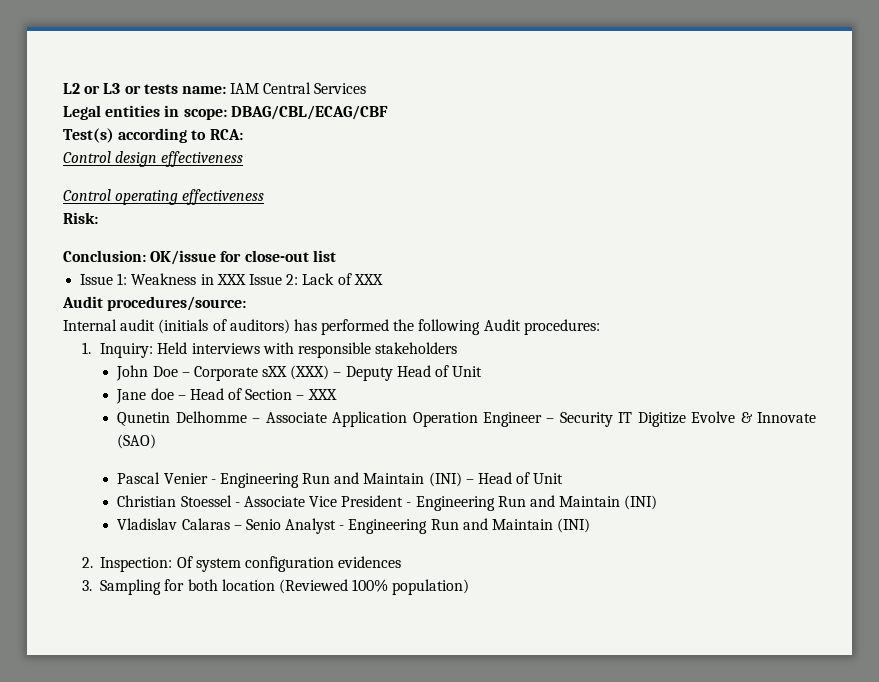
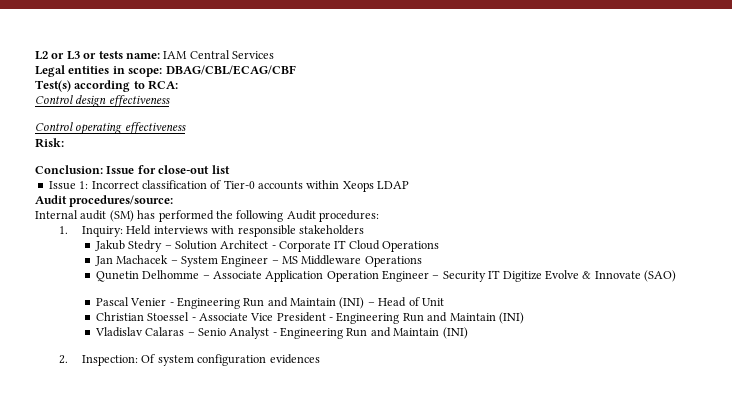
- Conclusion: OK/issue for close-out list
+ Conclusion: Issue for close-out list
- Issue 1: Weakness in XXX Issue 2: Lack of XXX
+ Issue 1: Incorrect classification of Tier-0 accounts within Xeops LDAP
- Internal audit (initials of auditors) has performed the following Audit procedures:
+ Internal audit (SM) has performed the following Audit procedures:
- John Doe – Corporate sXX (XXX) – Deputy Head of Unit
- Jane doe – Head of Section – XXX
+ Jakub Stedry – Solution Architect - Corporate IT Cloud Operations
+ Jan Machacek – System Engineer – MS Middleware Operations
- 3. Sampling for both location (Reviewed 100% population)

